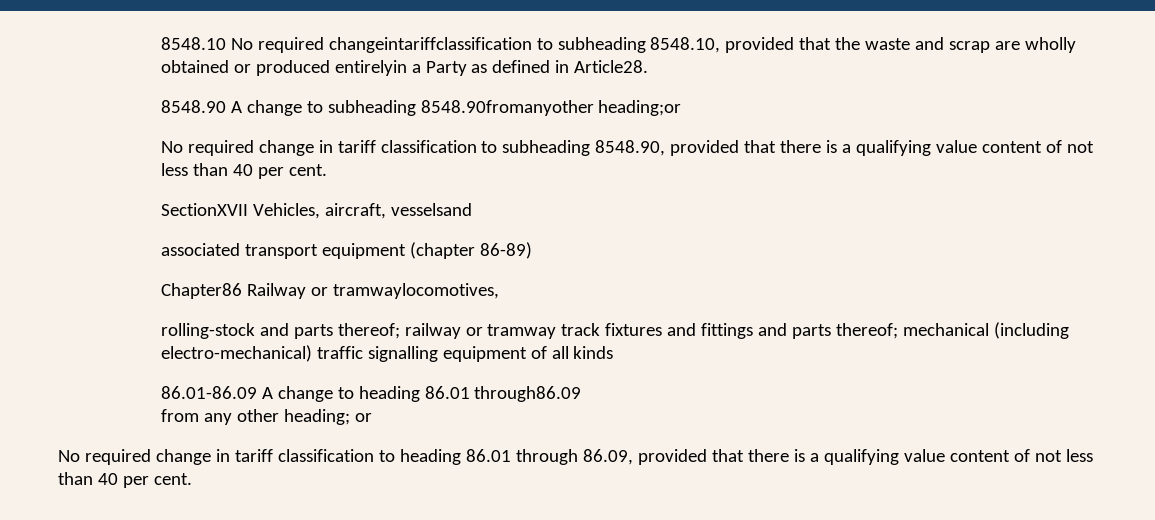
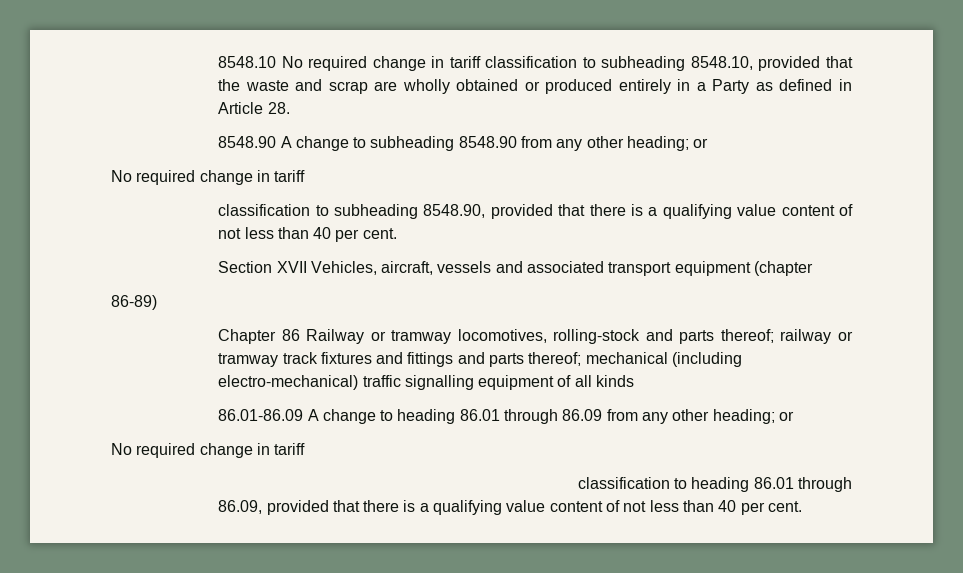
- 8548.10 No required changeintariffclassification to subheading 8548.10, provided that the waste and scrap are wholly obtained or produced entirelyin a Party as defined in Article28.
+ 8548.10 No required change in tariff classification to subheading 8548.10, provided that the waste and scrap are wholly obtained or produced entirely in a Party as defined in Article 28.
- 8548.90 A change to subheading 8548.90fromanyother heading;or
- No required change in tariff classification to subheading 8548.90, provided that there is a qualifying value content of not less than 40 per cent.
+ 8548.90 A change to subheading 8548.90 from any other heading; or
+ No required change in tariff
+ classification to subheading 8548.90, provided that there is a qualifying value content of not less than 40 per cent.
- SectionXVII Vehicles, aircraft, vesselsand
- associated transport equipment (chapter 86-89)
+ Section XVII Vehicles, aircraft, vessels and associated transport equipment (chapter
+ 86-89)
- Chapter86 Railway or tramwaylocomotives,
- rolling-stock and parts thereof; railway or tramway track fixtures and fittings and parts thereof; mechanical (including electro-mechanical) traffic signalling equipment of all kinds
+ Chapter 86 Railway or tramway locomotives, rolling-stock and parts thereof; railway or tramway track fixtures and fittings and parts thereof; mechanical (including electro-mechanical) traffic signalling equipment of all kinds
- 86.01-86.09 A change to heading 86.01 through86.09
- from any other heading; or
- No required change in tariff classification to heading 86.01 through 86.09, provided that there is a qualifying value content of not less than 40 per cent.
+ 86.01-86.09 A change to heading 86.01 through 86.09 from any other heading; or
+ No required change in tariff
+ classification to heading 86.01 through
+ 86.09, provided that there is a qualifying value content of not less than 40 per cent.

